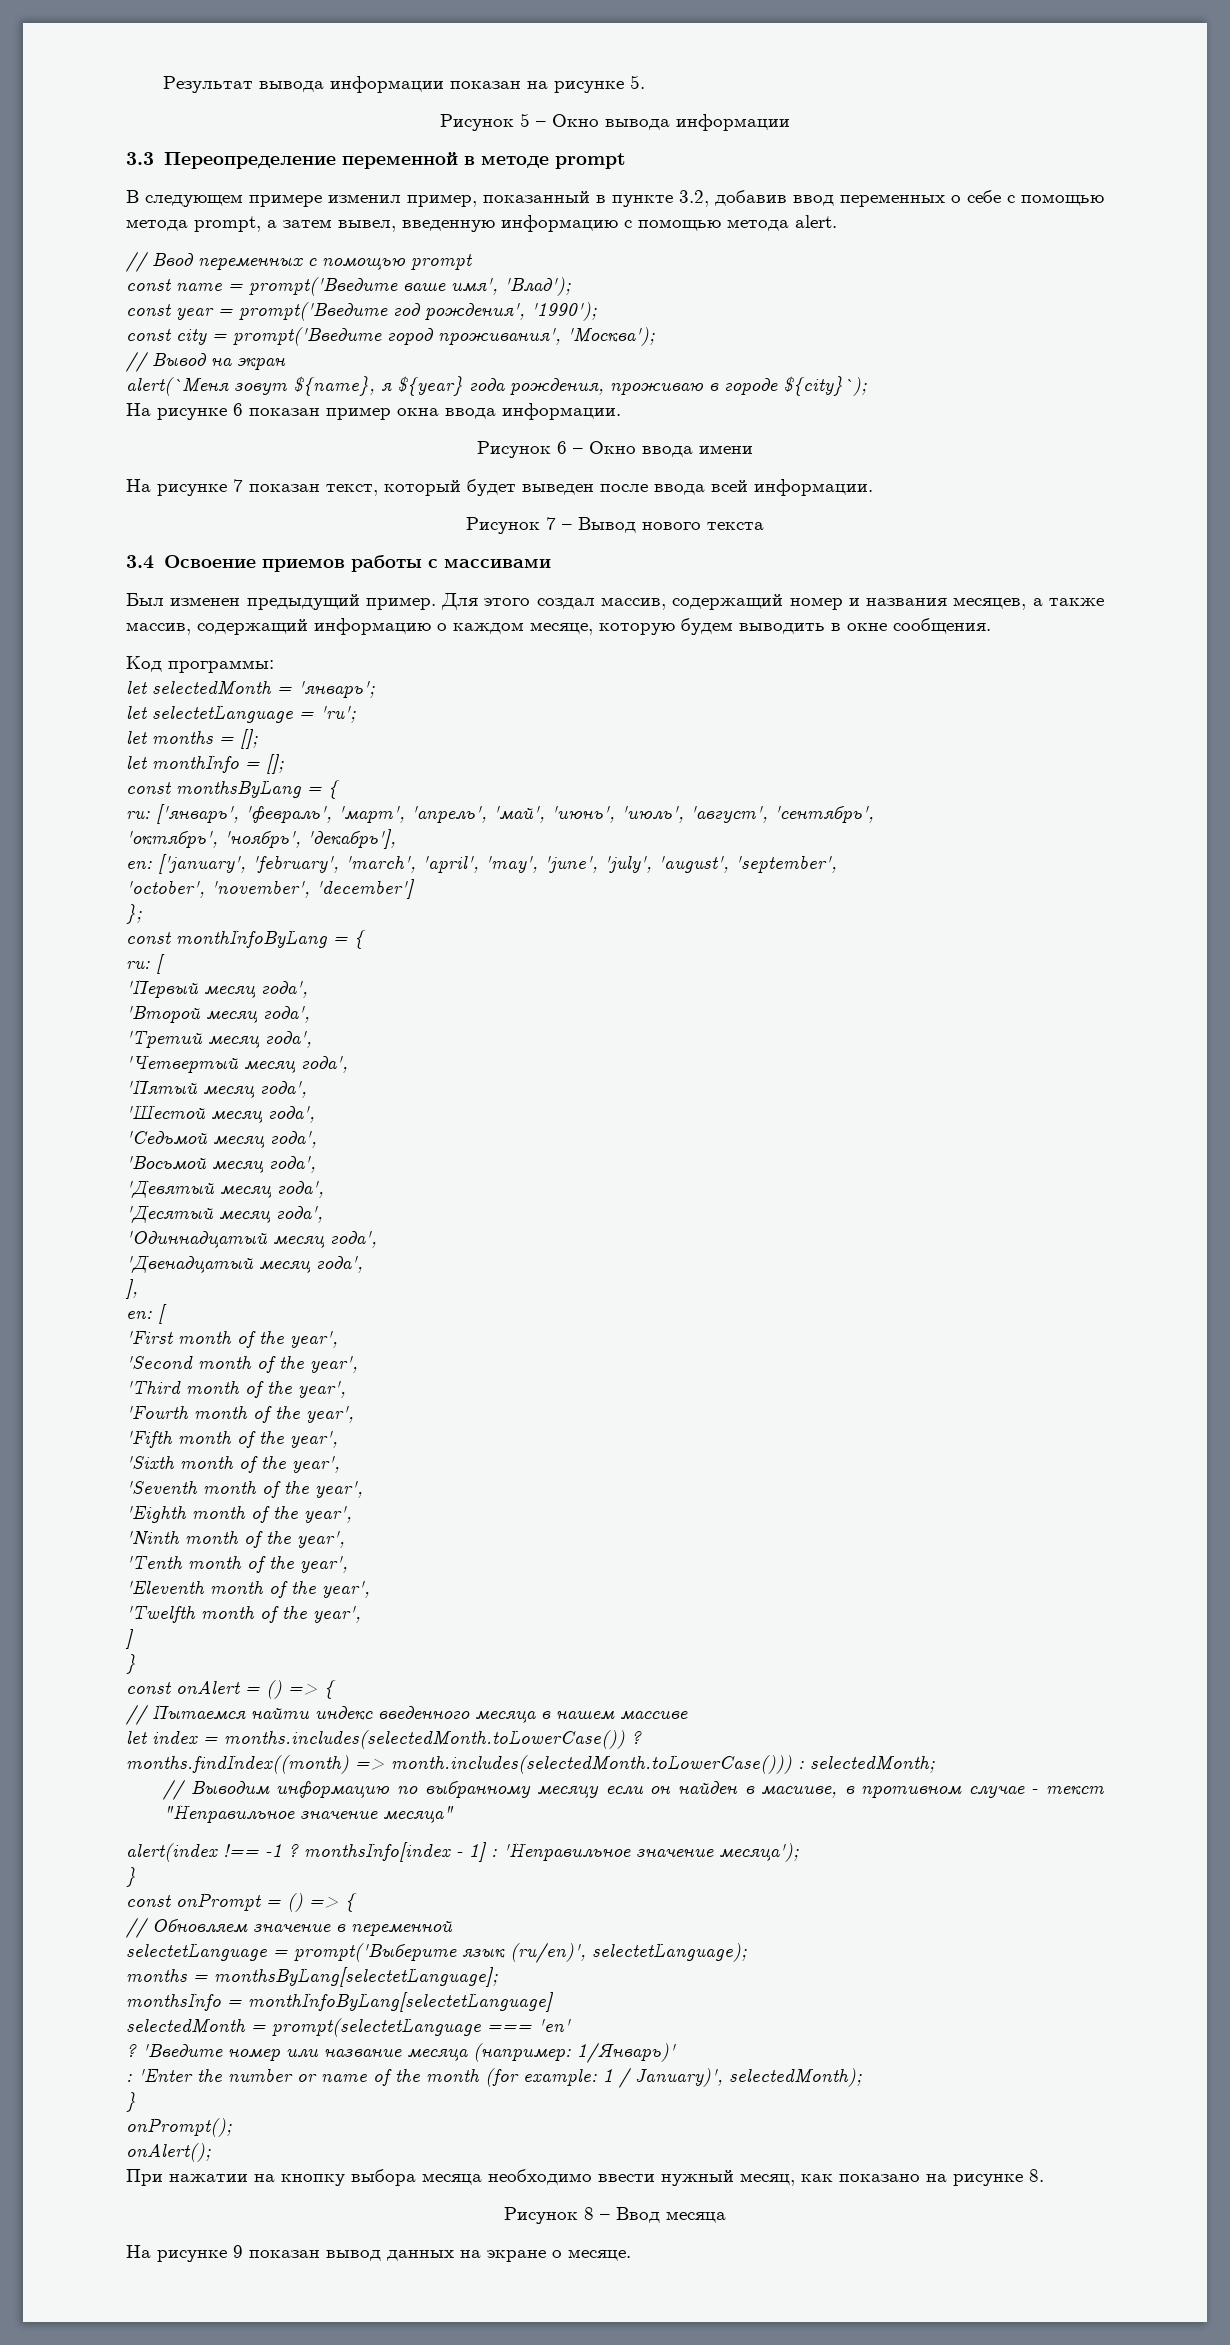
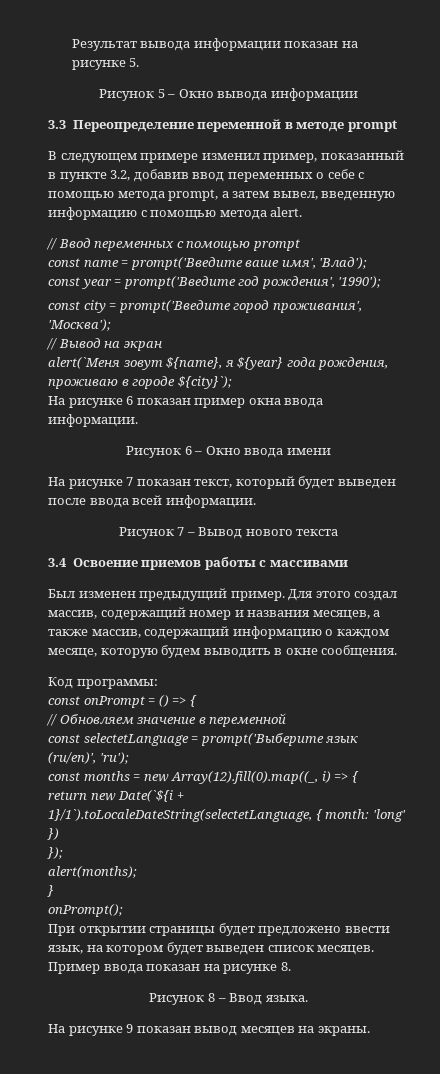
- let selectedMonth = 'январь';
- let selectetLanguage = 'ru';
- let months = [];
- let monthInfo = [];
- const monthsByLang = {
- ru: ['январь', 'февраль', 'март', 'апрель', 'май', 'июнь', 'июль', 'август', 'сентябрь',
- 'октябрь', 'ноябрь', 'декабрь'],
- en: ['january', 'february', 'march', 'april', 'may', 'june', 'july', 'august', 'september',
- 'october', 'november', 'december']
- };
- const monthInfoByLang = {
- ru: [
- 'Первый месяц года',
- 'Второй месяц года',
- 'Третий месяц года',
- 'Четвертый месяц года',
- 'Пятый месяц года',
- 'Шестой месяц года',
- 'Седьмой месяц года',
- 'Восьмой месяц года',
- 'Девятый месяц года',
- 'Десятый месяц года',
- 'Одиннадцатый месяц года',
- 'Двенадцатый месяц года',
- ],
- en: [
- 'First month of the year',
- 'Second month of the year',
- 'Third month of the year',
- 'Fourth month of the year',
- 'Fifth month of the year',
- 'Sixth month of the year',
- 'Seventh month of the year',
- 'Eighth month of the year',
- 'Ninth month of the year',
- 'Tenth month of the year',
- 'Eleventh month of the year',
- 'Twelfth month of the year',
- ]
- }
- const onAlert = () => {
- // Пытаемся найти индекс введенного месяца в нашем массиве
- let index = months.includes(selectedMonth.toLowerCase()) ?
- months.findIndex((month) => month.includes(selectedMonth.toLowerCase())) : selectedMonth;
- // Выводим информацию по выбранному месяцу если он найден в масииве, в противном случае - текст "Неправильное значение месяца"
- alert(index !== -1 ? monthsInfo[index - 1] : 'Неправильное значение месяца');
- }
- selectetLanguage = prompt('Выберите язык (ru/en)', selectetLanguage);
- months = monthsByLang[selectetLanguage];
- monthsInfo = monthInfoByLang[selectetLanguage]
- selectedMonth = prompt(selectetLanguage === 'en'
- ? 'Введите номер или название месяца (например: 1/Январь)'
- : 'Enter the number or name of the month (for example: 1 / January)', selectedMonth);
+ const selectetLanguage = prompt('Выберите язык (ru/en)', 'ru');
+ const months = new Array(12).fill(0).map((_, i) => {
+ return new Date(`${i + 1}/1`).toLocaleDateString(selectetLanguage, { month: 'long' })
+ });
+ alert(months);
- onAlert();
- При нажатии на кнопку выбора месяца необходимо ввести нужный месяц, как показано на рисунке 8.
+ При открытии страницы будет предложено ввести язык, на котором будет выведен список месяцев. Пример ввода показан на рисунке 8.
- Рисунок 8 – Ввод месяца
+ Рисунок 8 – Ввод языка.
- На рисунке 9 показан вывод данных на экране о месяце.
+ На рисунке 9 показан вывод месяцев на экраны.

